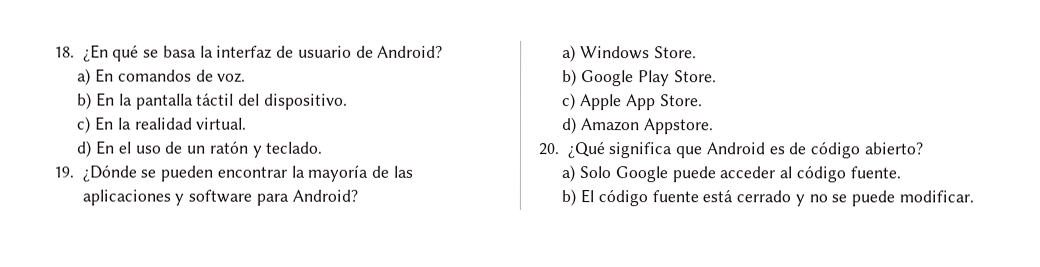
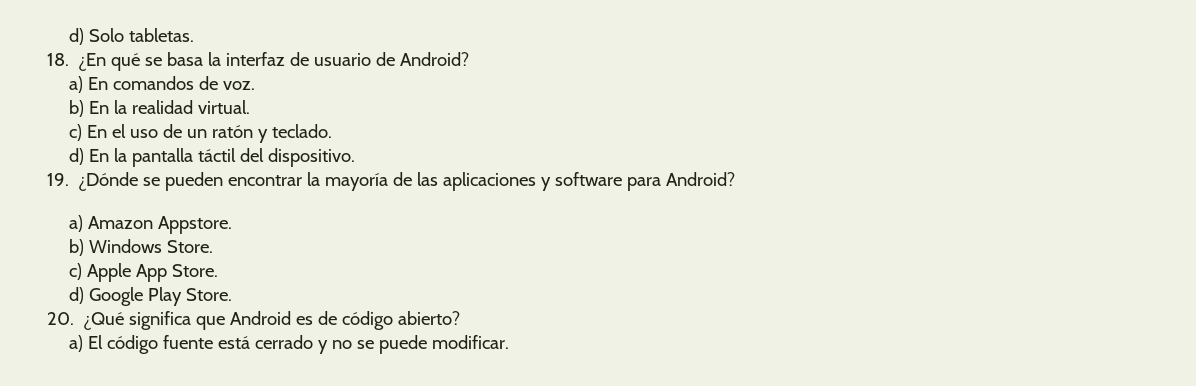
+ d) Solo tabletas.
- b) En la pantalla táctil del dispositivo.
- c) En la realidad virtual.
+ b) En la realidad virtual.
- d) En el uso de un ratón y teclado.
+ c) En el uso de un ratón y teclado.
+ d) En la pantalla táctil del dispositivo.
- a) Windows Store.
- b) Google Play Store.
+ a) Amazon Appstore.
+ b) Windows Store.
- d) Amazon Appstore.
+ d) Google Play Store.
- a) Solo Google puede acceder al código fuente.
- b) El código fuente está cerrado y no se puede modificar.
+ a) El código fuente está cerrado y no se puede modificar.

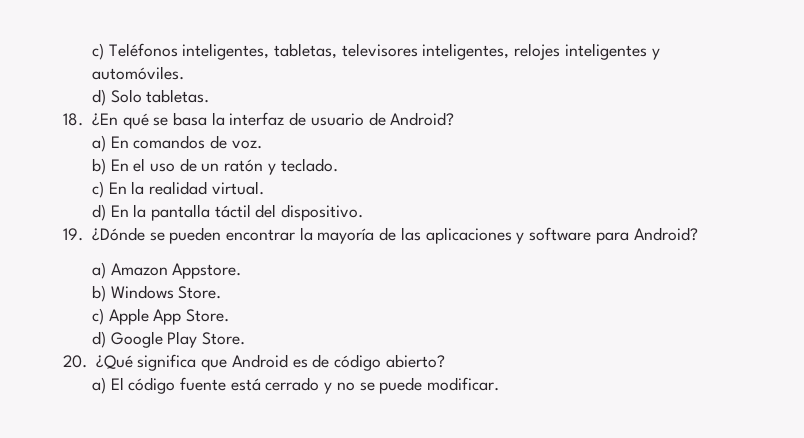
+ c) Teléfonos inteligentes, tabletas, televisores inteligentes, relojes inteligentes y automóviles.
- b) En la realidad virtual.
- c) En el uso de un ratón y teclado.
+ b) En el uso de un ratón y teclado.
+ c) En la realidad virtual.

